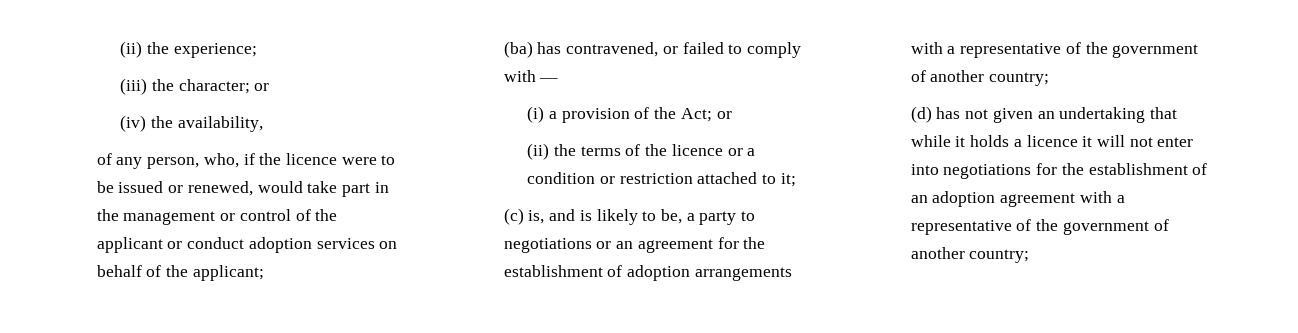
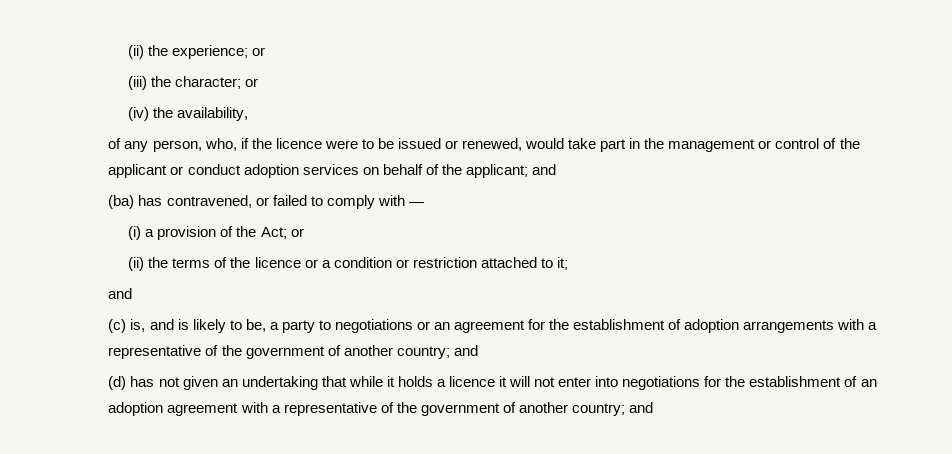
- (ii) the experience;
+ (ii) the experience; or
- of any person, who, if the licence were to be issued or renewed, would take part in the management or control of the applicant or conduct adoption services on behalf of the applicant;
+ of any person, who, if the licence were to be issued or renewed, would take part in the management or control of the applicant or conduct adoption services on behalf of the applicant; and
  (ii) the terms of the licence or a condition or restriction attached to it;
+ and
- (c) is, and is likely to be, a party to negotiations or an agreement for the establishment of adoption arrangements with a representative of the government of another country;
+ (c) is, and is likely to be, a party to negotiations or an agreement for the establishment of adoption arrangements with a representative of the government of another country; and
- (d) has not given an undertaking that while it holds a licence it will not enter into negotiations for the establishment of an adoption agreement with a representative of the government of another country;
+ (d) has not given an undertaking that while it holds a licence it will not enter into negotiations for the establishment of an adoption agreement with a representative of the government of another country; and

